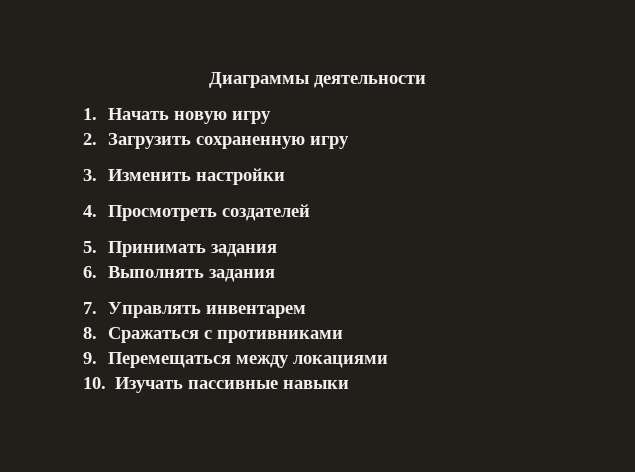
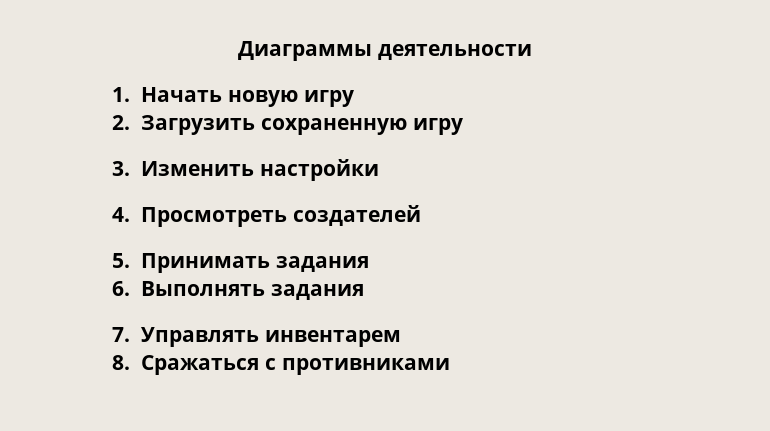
- 9. Перемещаться между локациями
- 10. Изучать пассивные навыки

